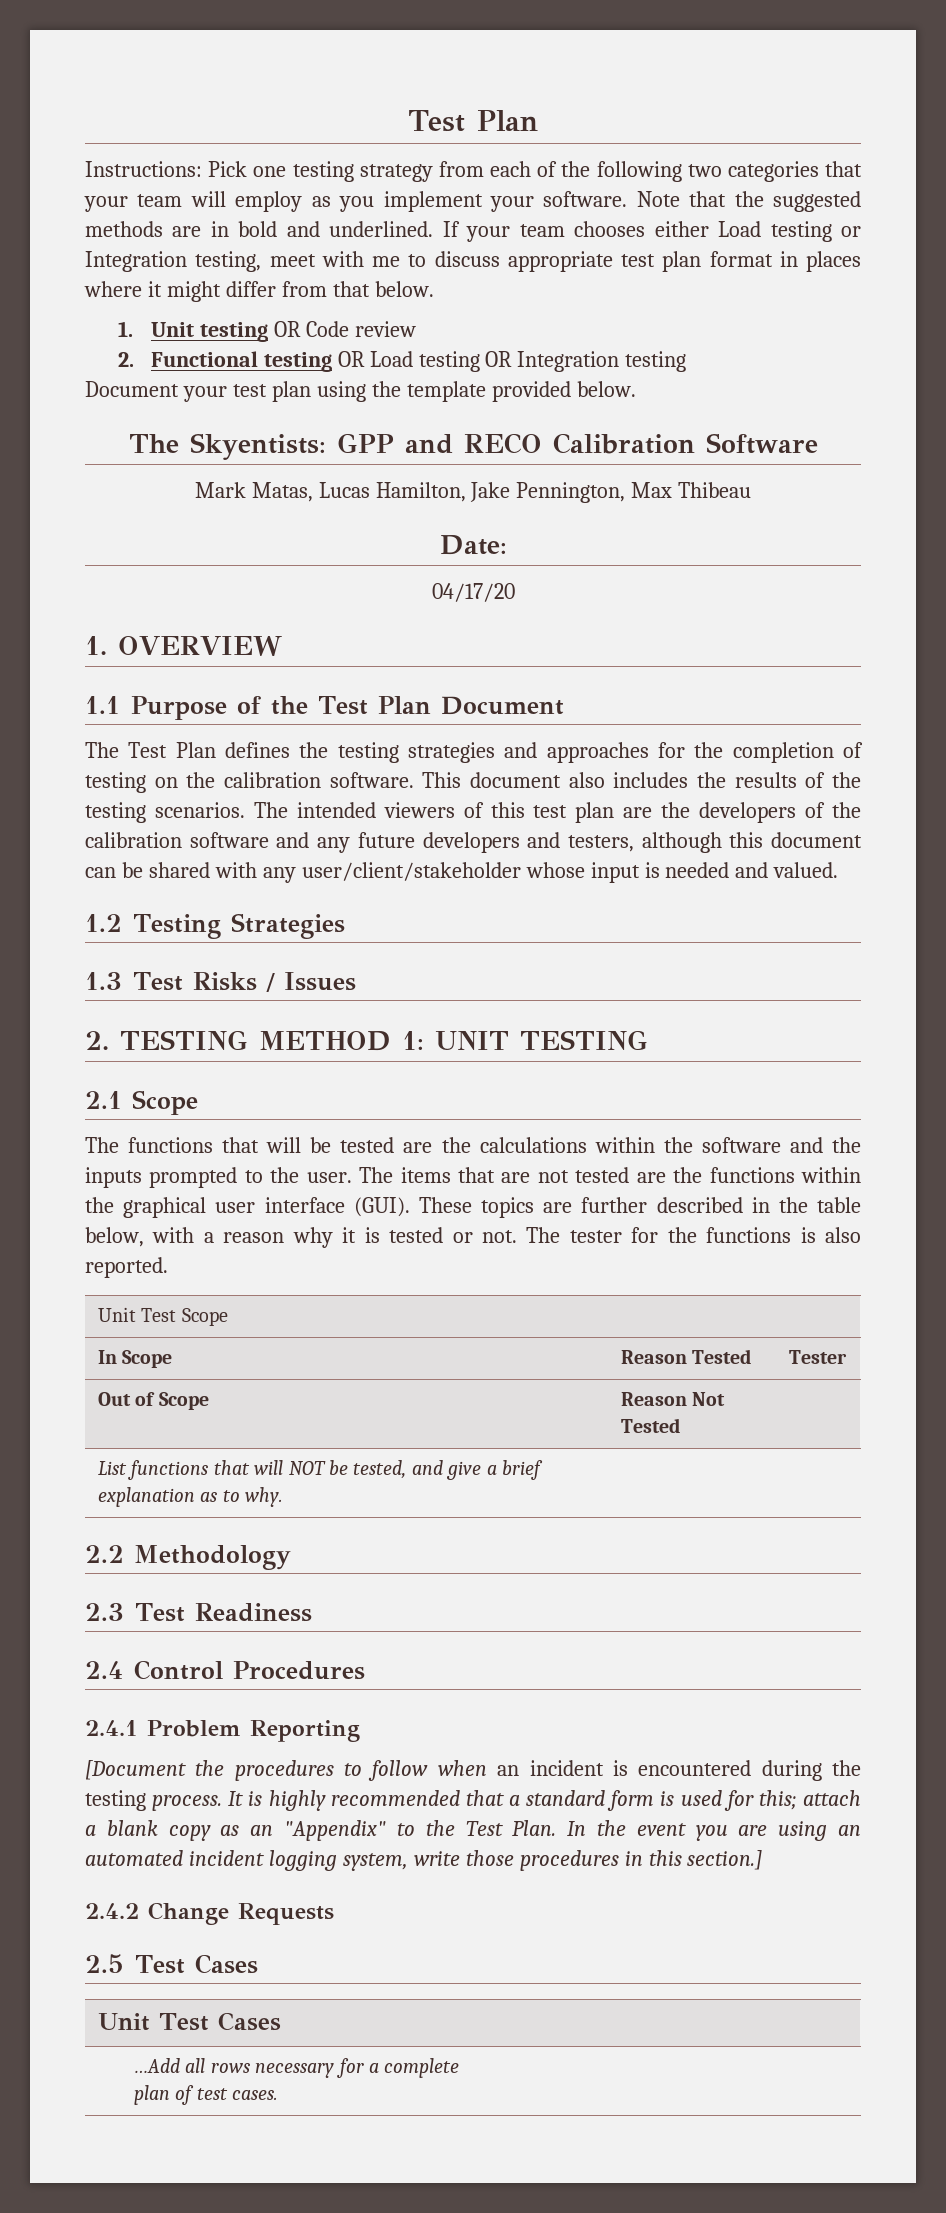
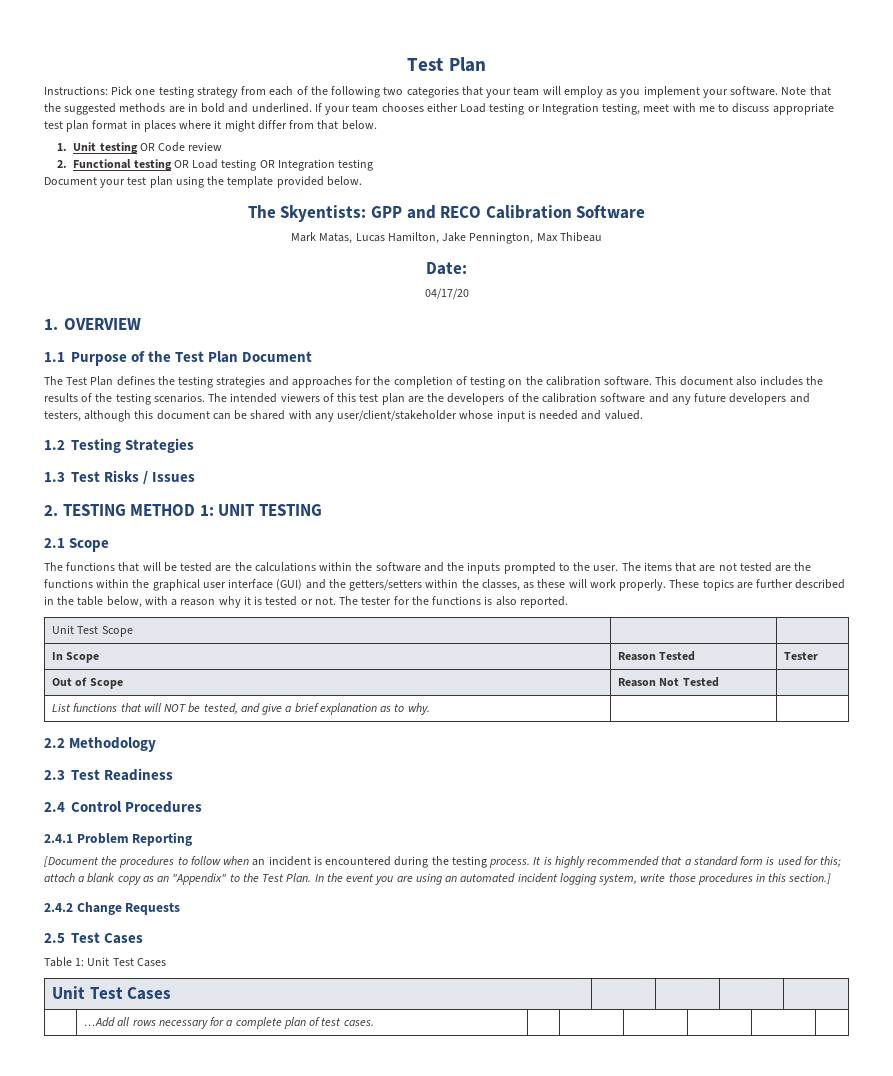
- The items that are not tested are the functions within the graphical user interface (GUI).
+ The items that are not tested are the functions within the graphical user interface (GUI) and the getters/setters within the classes, as these will work properly.
+ Table 1: Unit Test Cases

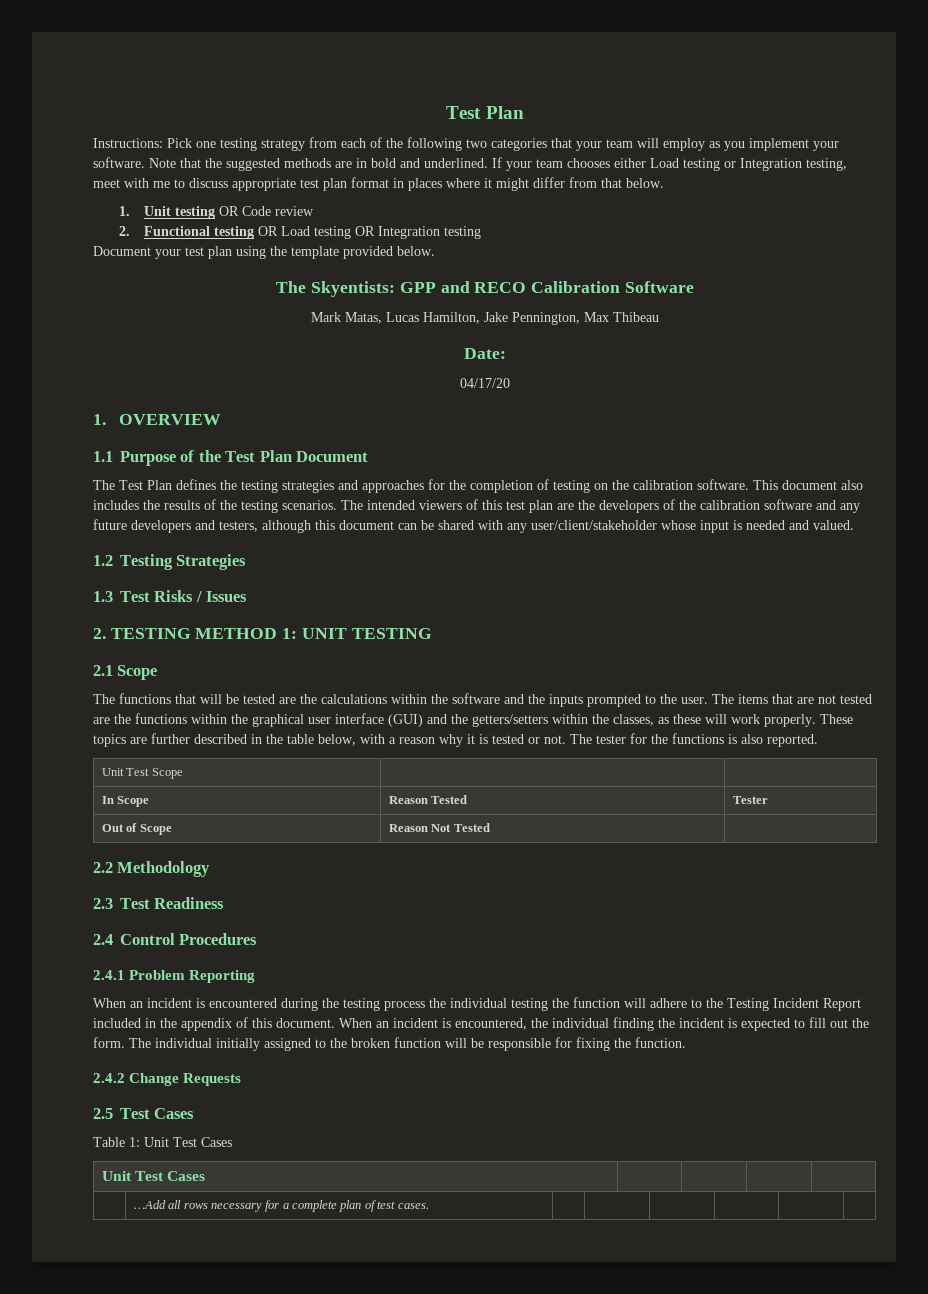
- List functions that will NOT be tested, and give a brief explanation as to why. | |
- [Document the procedures to follow when an incident is encountered during the testing process. It is highly recommended that a standard form is used for this; attach a blank copy as an "Appendix" to the Test Plan. In the event you are using an automated incident logging system, write those procedures in this section.]
+ When an incident is encountered during the testing process the individual testing the function will adhere to the Testing Incident Report included in the appendix of this document. When an incident is encountered, the individual finding the incident is expected to fill out the form. The individual initially assigned to the broken function will be responsible for fixing the function.

